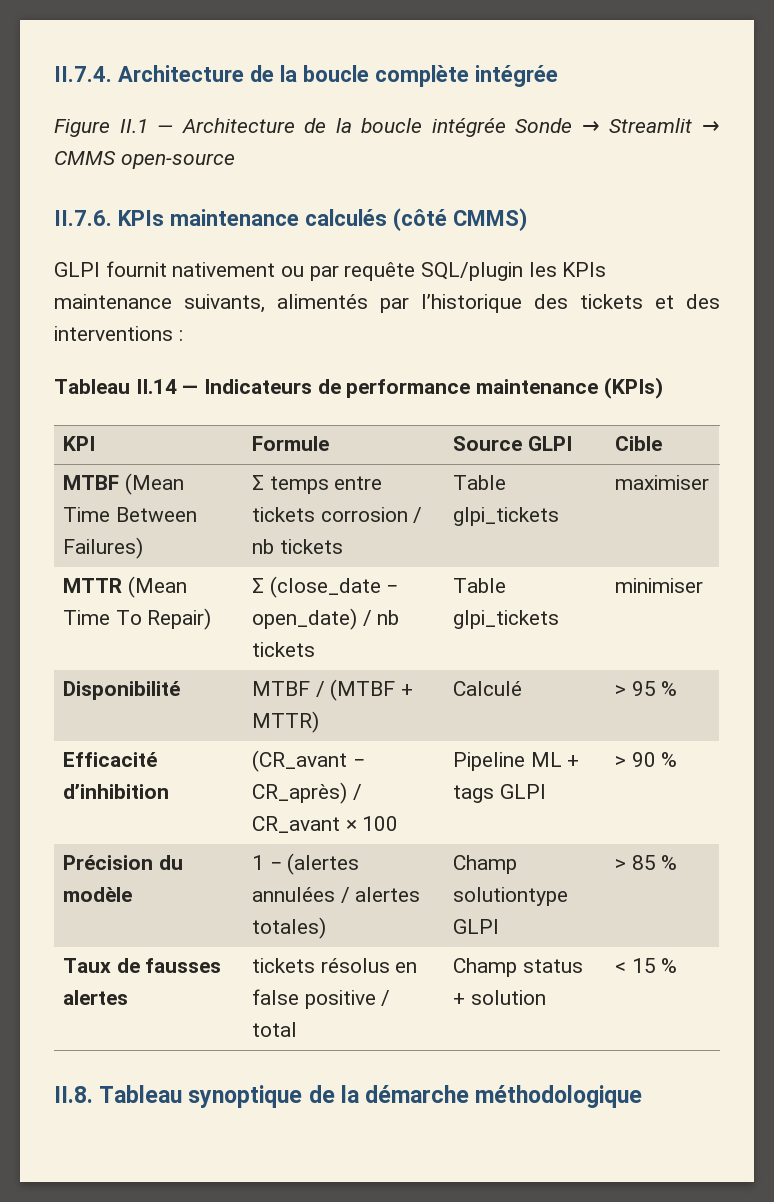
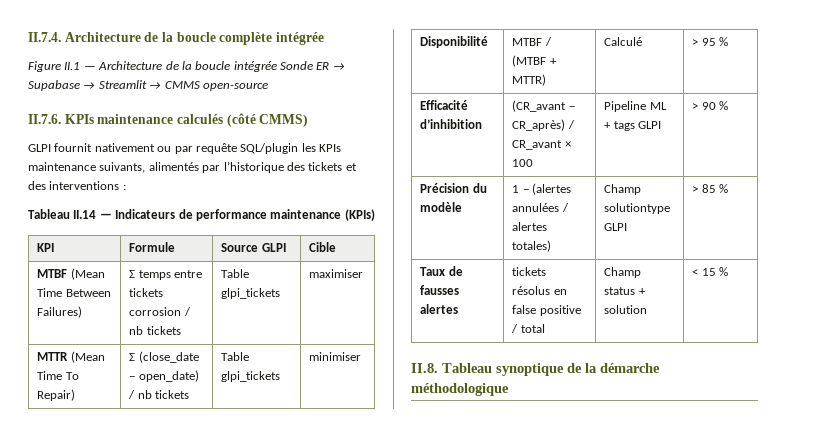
- Figure II.1 — Architecture de la boucle intégrée Sonde → Streamlit → CMMS open-source
+ Figure II.1 — Architecture de la boucle intégrée Sonde ER → Supabase → Streamlit → CMMS open-source

